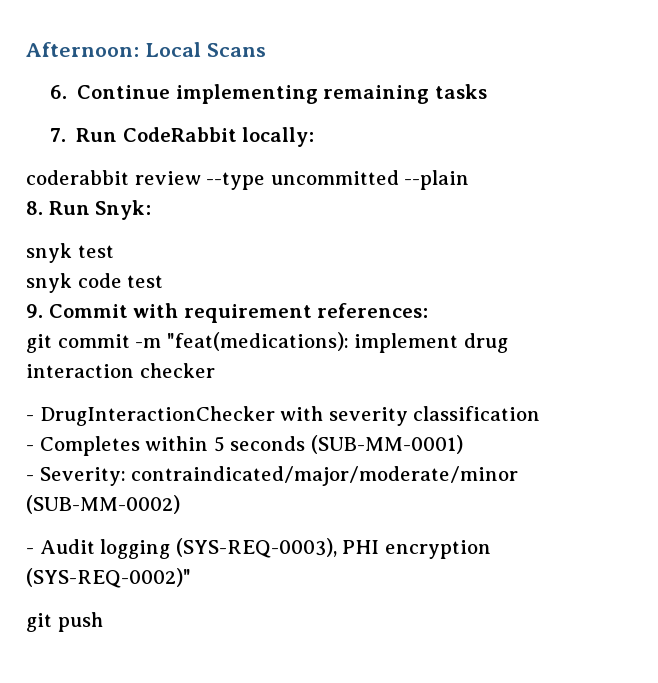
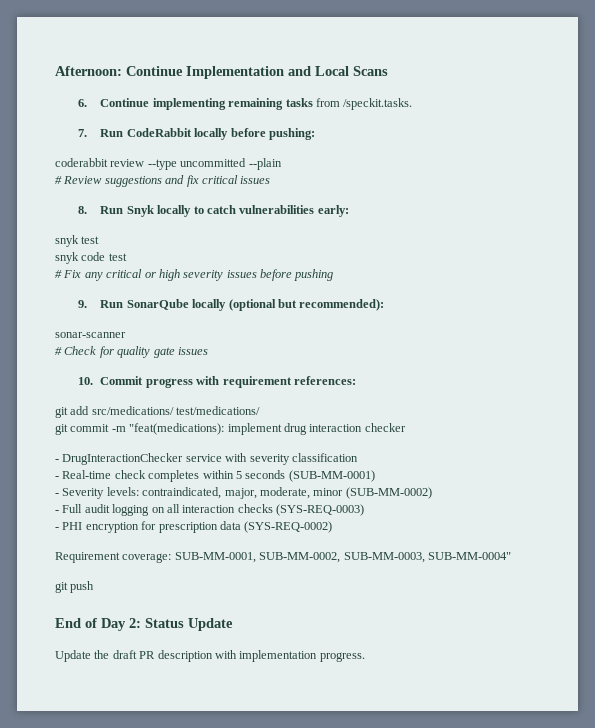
- Afternoon: Local Scans
+ Afternoon: Continue Implementation and Local Scans
- 6. Continue implementing remaining tasks
+ 6. Continue implementing remaining tasks from /speckit.tasks.
- 7. Run CodeRabbit locally:
+ 7. Run CodeRabbit locally before pushing:
- 8. Run Snyk:
+ # Review suggestions and fix critical issues
+ 8. Run Snyk locally to catch vulnerabilities early:
- 9. Commit with requirement references:
+ # Fix any critical or high severity issues before pushing
+ 9. Run SonarQube locally (optional but recommended):
+ sonar-scanner
+ # Check for quality gate issues
+ 10. Commit progress with requirement references:
+ git add src/medications/ test/medications/
- - DrugInteractionChecker with severity classification
+ - DrugInteractionChecker service with severity classification
- - Completes within 5 seconds (SUB-MM-0001)
+ - Real-time check completes within 5 seconds (SUB-MM-0001)
- - Severity: contraindicated/major/moderate/minor (SUB-MM-0002)
- - Audit logging (SYS-REQ-0003), PHI encryption (SYS-REQ-0002)"
+ - Severity levels: contraindicated, major, moderate, minor (SUB-MM-0002)
+ - Full audit logging on all interaction checks (SYS-REQ-0003)
+ - PHI encryption for prescription data (SYS-REQ-0002)
+ Requirement coverage: SUB-MM-0001, SUB-MM-0002, SUB-MM-0003, SUB-MM-0004"
  git push
+ End of Day 2: Status Update
+ Update the draft PR description with implementation progress.

